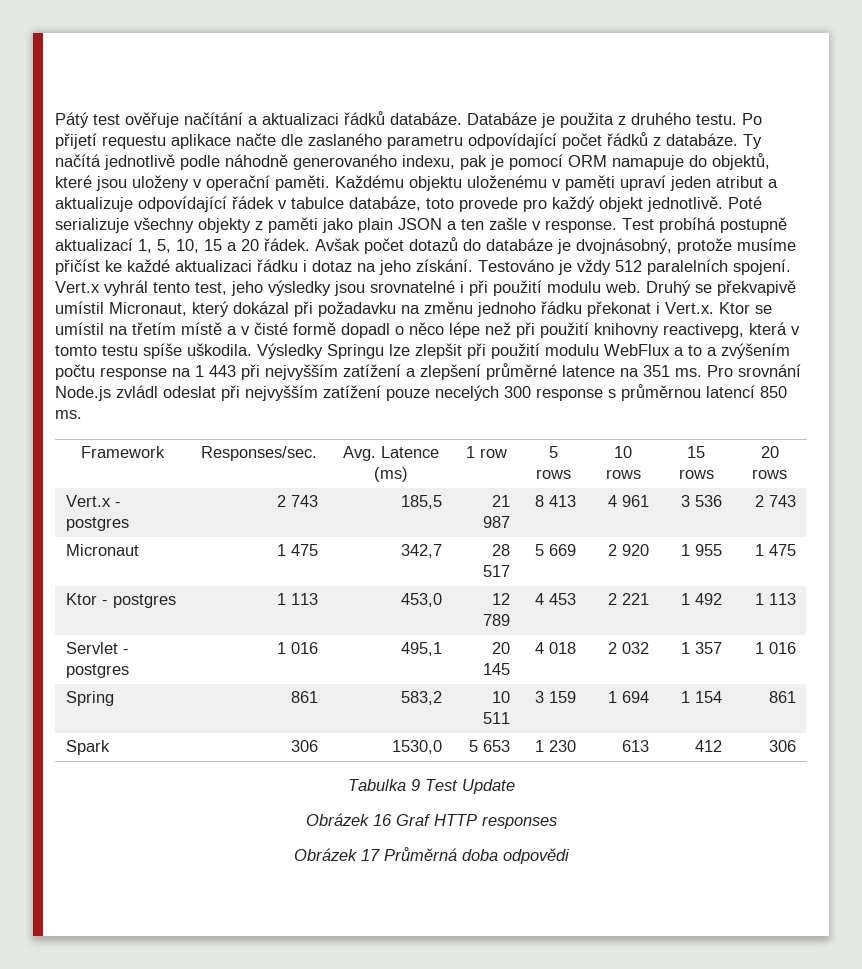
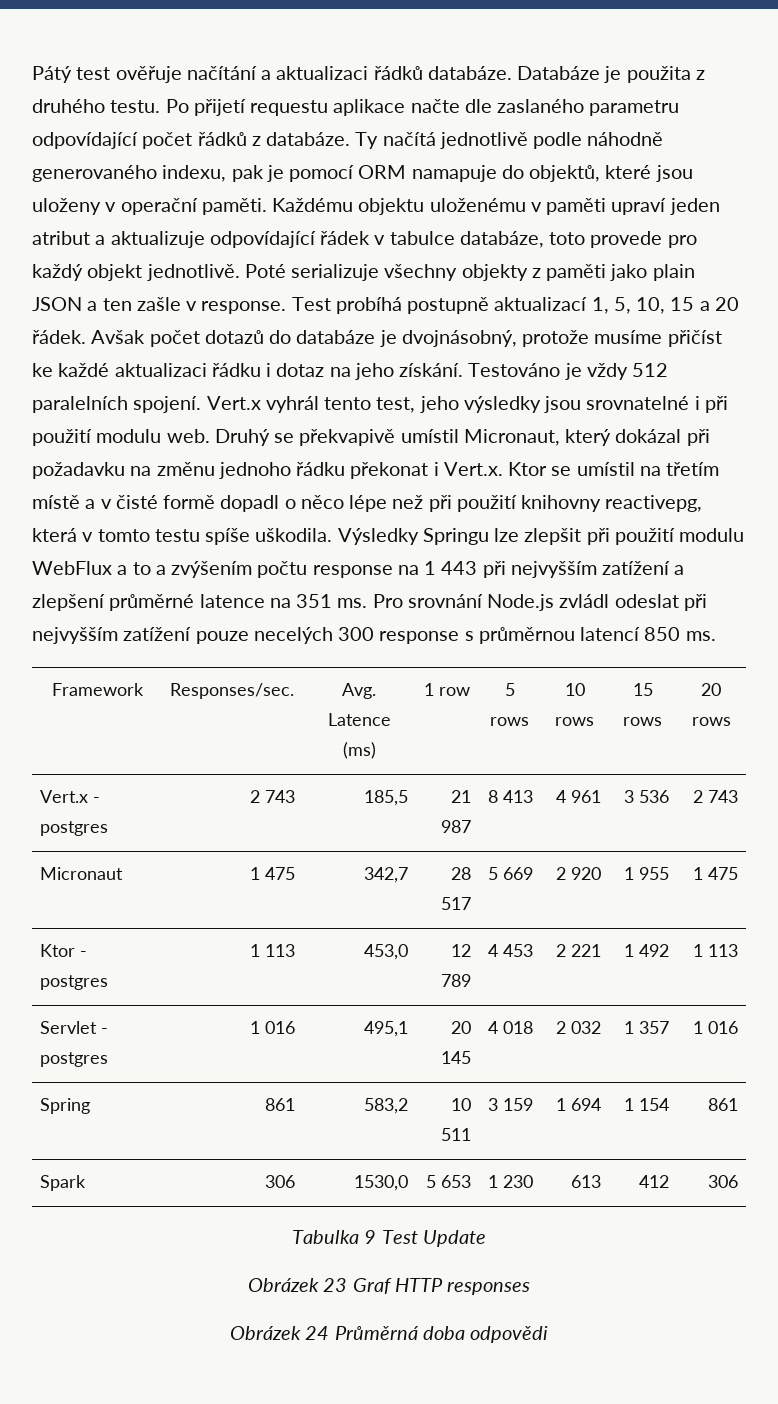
- Obrázek 16 Graf HTTP responses
+ Obrázek 23 Graf HTTP responses
- Obrázek 17 Průměrná doba odpovědi
+ Obrázek 24 Průměrná doba odpovědi

